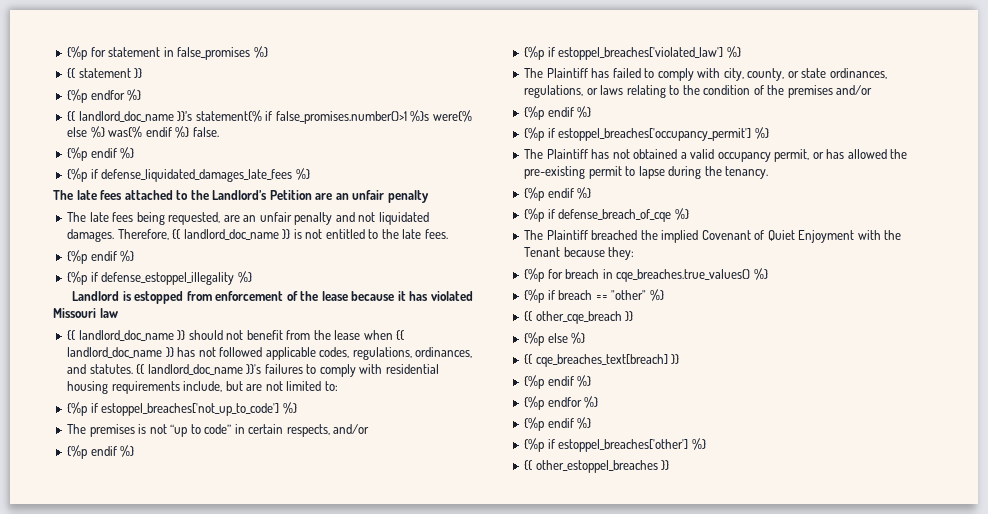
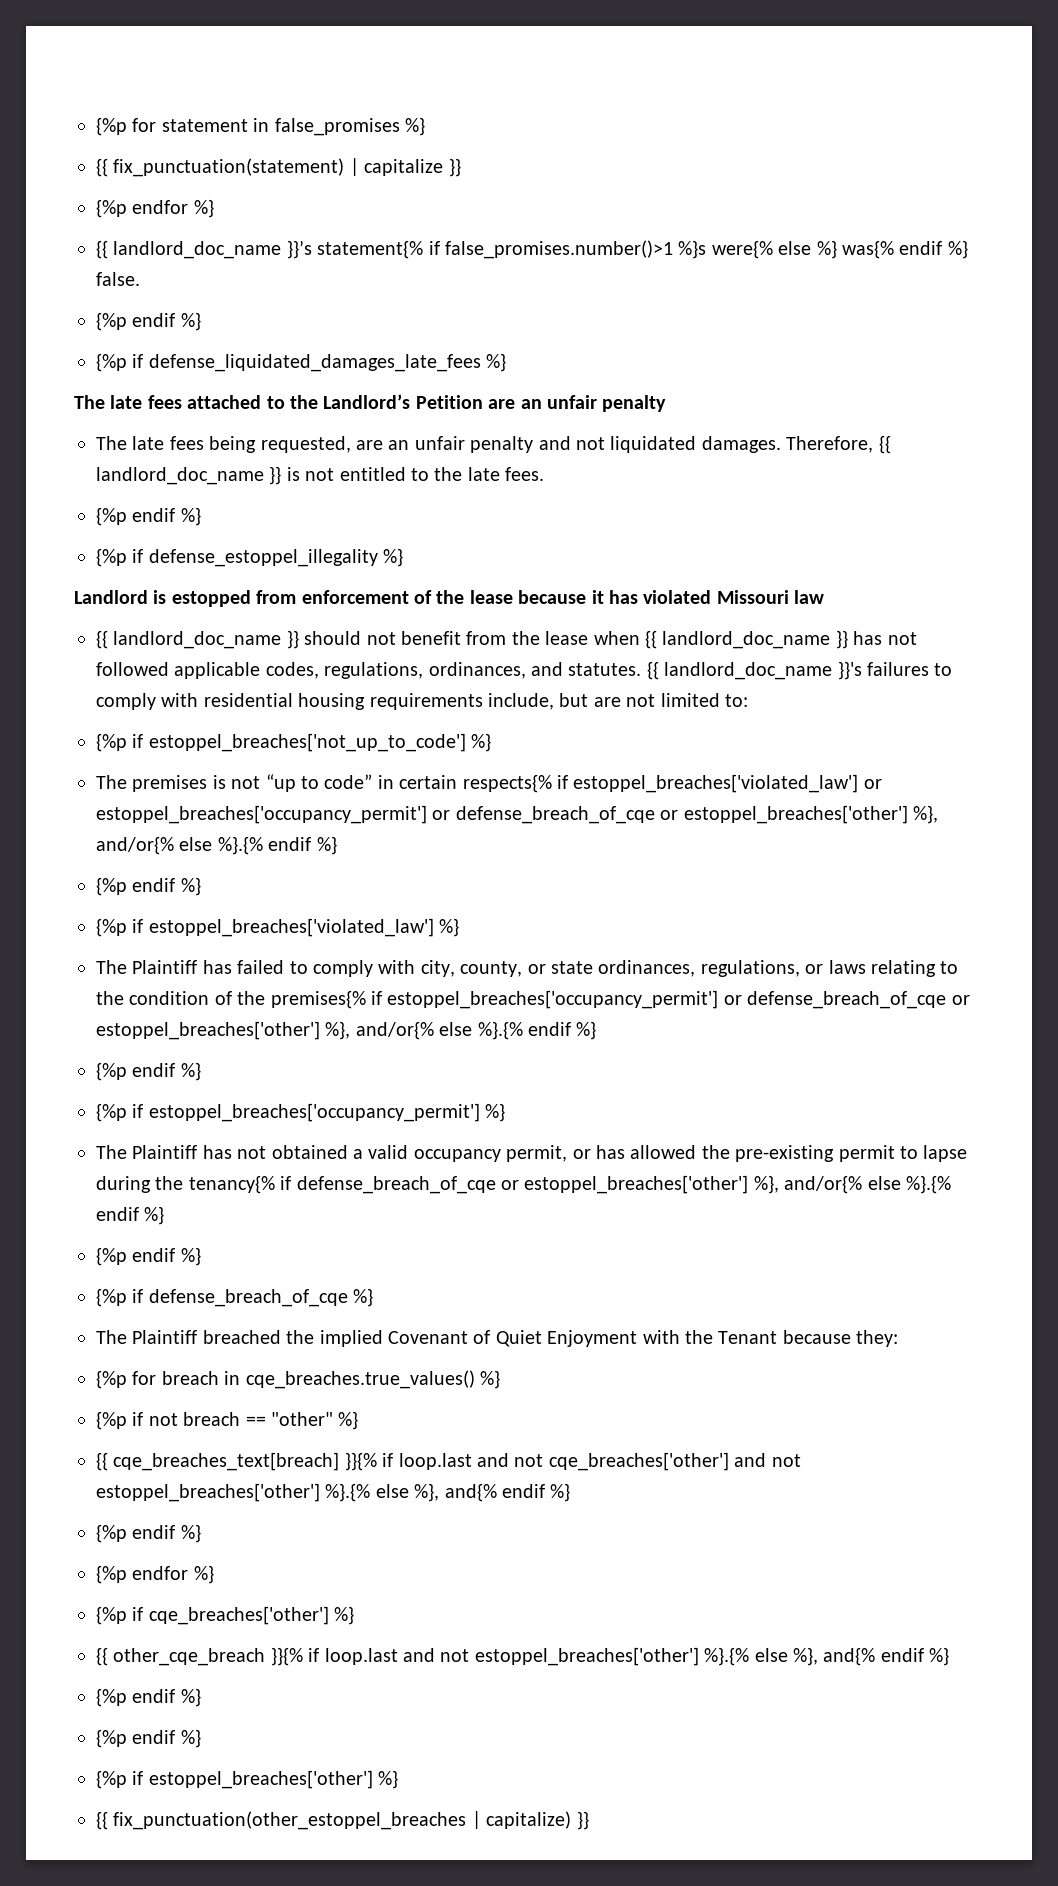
- {{ statement }}
+ {{ fix_punctuation(statement) | capitalize }}
- The premises is not “up to code” in certain respects, and/or
+ The premises is not “up to code” in certain respects{% if estoppel_breaches['violated_law'] or estoppel_breaches['occupancy_permit'] or defense_breach_of_cqe or estoppel_breaches['other'] %}, and/or{% else %}.{% endif %}
- The Plaintiff has failed to comply with city, county, or state ordinances, regulations, or laws relating to the condition of the premises and/or
+ The Plaintiff has failed to comply with city, county, or state ordinances, regulations, or laws relating to the condition of the premises{% if estoppel_breaches['occupancy_permit'] or defense_breach_of_cqe or estoppel_breaches['other'] %}, and/or{% else %}.{% endif %}
- The Plaintiff has not obtained a valid occupancy permit, or has allowed the pre-existing permit to lapse during the tenancy.
+ The Plaintiff has not obtained a valid occupancy permit, or has allowed the pre-existing permit to lapse during the tenancy{% if defense_breach_of_cqe or estoppel_breaches['other'] %}, and/or{% else %}.{% endif %}
- {%p if breach == "other" %}
+ {%p if not breach == "other" %}
- {{ other_cqe_breach }}
- {%p else %}
- {{ cqe_breaches_text[breach] }}
+ {{ cqe_breaches_text[breach] }}{% if loop.last and not cqe_breaches['other'] and not estoppel_breaches['other'] %}.{% else %}, and{% endif %}
+ {%p if cqe_breaches['other'] %}
+ {{ other_cqe_breach }}{% if loop.last and not estoppel_breaches['other'] %}.{% else %}, and{% endif %}
+ {%p endif %}
- {{ other_estoppel_breaches }}
+ {{ fix_punctuation(other_estoppel_breaches | capitalize) }}

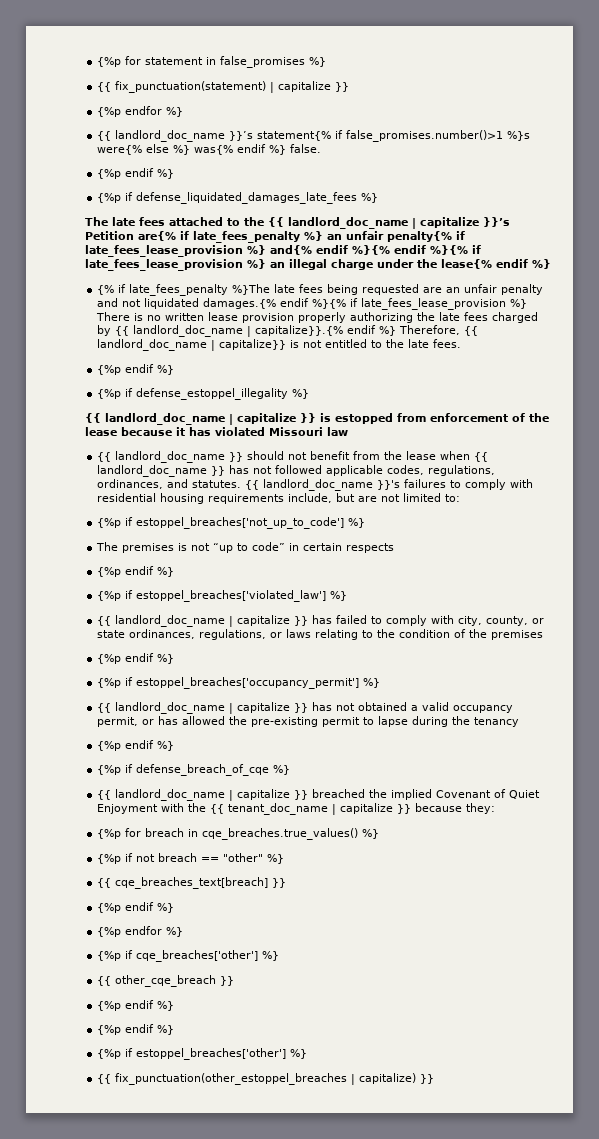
- The late fees attached to the Landlord’s Petition are an unfair penalty
- The late fees being requested, are an unfair penalty and not liquidated damages. Therefore, {{ landlord_doc_name }} is not entitled to the late fees.
+ The late fees attached to the {{ landlord_doc_name | capitalize }}’s Petition are{% if late_fees_penalty %} an unfair penalty{% if late_fees_lease_provision %} and{% endif %}{% endif %}{% if late_fees_lease_provision %} an illegal charge under the lease{% endif %}
+ {% if late_fees_penalty %}The late fees being requested are an unfair penalty and not liquidated damages.{% endif %}{% if late_fees_lease_provision %} There is no written lease provision properly authorizing the late fees charged by {{ landlord_doc_name | capitalize}}.{% endif %} Therefore, {{ landlord_doc_name | capitalize}} is not entitled to the late fees.
- Landlord is estopped from enforcement of the lease because it has violated Missouri law
+ {{ landlord_doc_name | capitalize }} is estopped from enforcement of the lease because it has violated Missouri law
- The premises is not “up to code” in certain respects{% if estoppel_breaches['violated_law'] or estoppel_breaches['occupancy_permit'] or defense_breach_of_cqe or estoppel_breaches['other'] %}, and/or{% else %}.{% endif %}
+ The premises is not “up to code” in certain respects
- The Plaintiff has failed to comply with city, county, or state ordinances, regulations, or laws relating to the condition of the premises{% if estoppel_breaches['occupancy_permit'] or defense_breach_of_cqe or estoppel_breaches['other'] %}, and/or{% else %}.{% endif %}
+ {{ landlord_doc_name | capitalize }} has failed to comply with city, county, or state ordinances, regulations, or laws relating to the condition of the premises
- The Plaintiff has not obtained a valid occupancy permit, or has allowed the pre-existing permit to lapse during the tenancy{% if defense_breach_of_cqe or estoppel_breaches['other'] %}, and/or{% else %}.{% endif %}
+ {{ landlord_doc_name | capitalize }} has not obtained a valid occupancy permit, or has allowed the pre-existing permit to lapse during the tenancy
- The Plaintiff breached the implied Covenant of Quiet Enjoyment with the Tenant because they:
+ {{ landlord_doc_name | capitalize }} breached the implied Covenant of Quiet Enjoyment with the {{ tenant_doc_name | capitalize }} because they:
- {{ cqe_breaches_text[breach] }}{% if loop.last and not cqe_breaches['other'] and not estoppel_breaches['other'] %}.{% else %}, and{% endif %}
+ {{ cqe_breaches_text[breach] }}
- {{ other_cqe_breach }}{% if loop.last and not estoppel_breaches['other'] %}.{% else %}, and{% endif %}
+ {{ other_cqe_breach }}

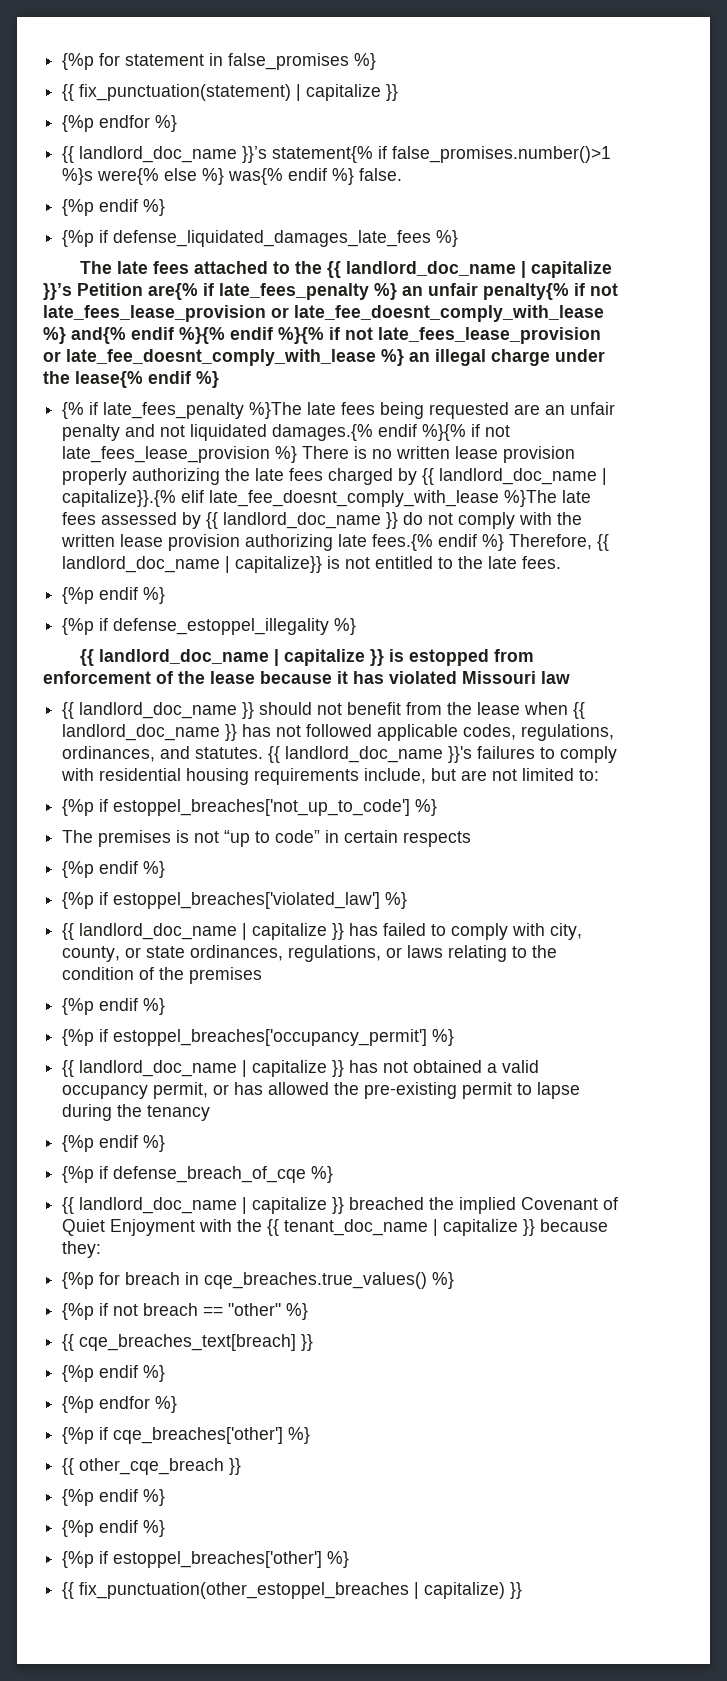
- The late fees attached to the {{ landlord_doc_name | capitalize }}’s Petition are{% if late_fees_penalty %} an unfair penalty{% if late_fees_lease_provision %} and{% endif %}{% endif %}{% if late_fees_lease_provision %} an illegal charge under the lease{% endif %}
+ The late fees attached to the {{ landlord_doc_name | capitalize }}’s Petition are{% if late_fees_penalty %} an unfair penalty{% if not late_fees_lease_provision or late_fee_doesnt_comply_with_lease %} and{% endif %}{% endif %}{% if not late_fees_lease_provision or late_fee_doesnt_comply_with_lease %} an illegal charge under the lease{% endif %}
- {% if late_fees_penalty %}The late fees being requested are an unfair penalty and not liquidated damages.{% endif %}{% if late_fees_lease_provision %} There is no written lease provision properly authorizing the late fees charged by {{ landlord_doc_name | capitalize}}.{% endif %} Therefore, {{ landlord_doc_name | capitalize}} is not entitled to the late fees.
+ {% if late_fees_penalty %}The late fees being requested are an unfair penalty and not liquidated damages.{% endif %}{% if not late_fees_lease_provision %} There is no written lease provision properly authorizing the late fees charged by {{ landlord_doc_name | capitalize}}.{% elif late_fee_doesnt_comply_with_lease %}The late fees assessed by {{ landlord_doc_name }} do not comply with the written lease provision authorizing late fees.{% endif %} Therefore, {{ landlord_doc_name | capitalize}} is not entitled to the late fees.

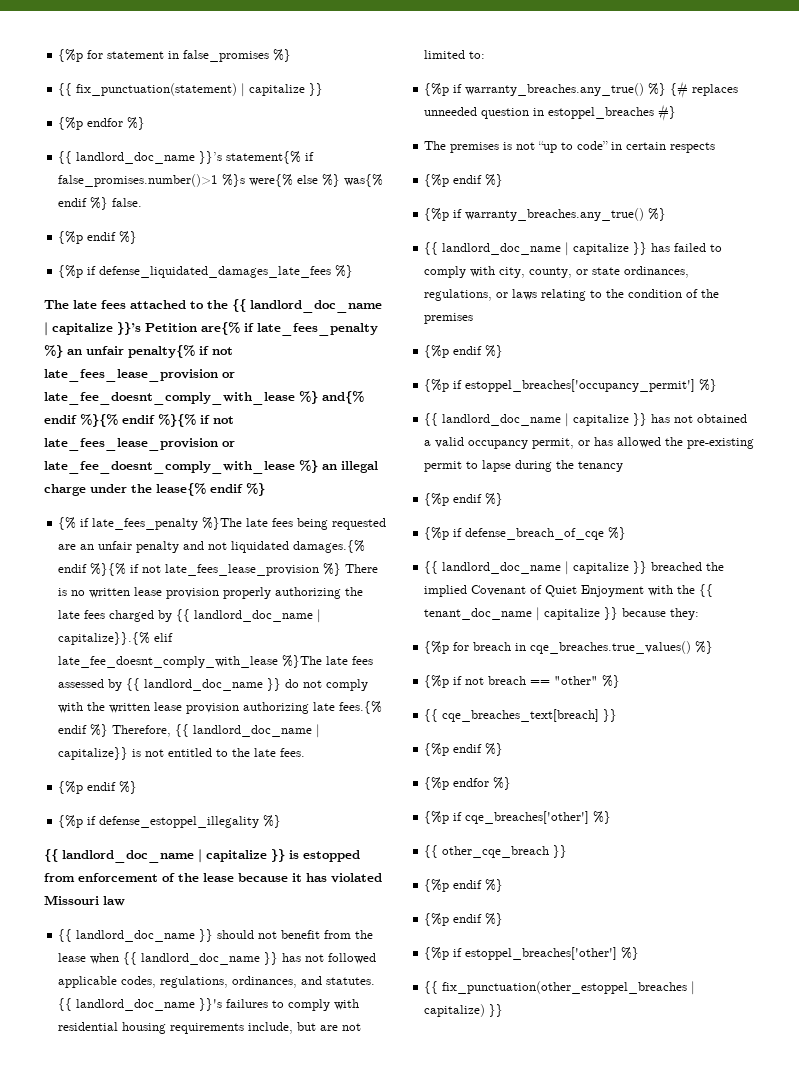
- {%p if estoppel_breaches['not_up_to_code'] %}
+ {%p if warranty_breaches.any_true() %} {# replaces unneeded question in estoppel_breaches #}
  The premises is not “up to code” in certain respects
  {%p endif %}
- {%p if estoppel_breaches['violated_law'] %}
+ {%p if warranty_breaches.any_true() %}

